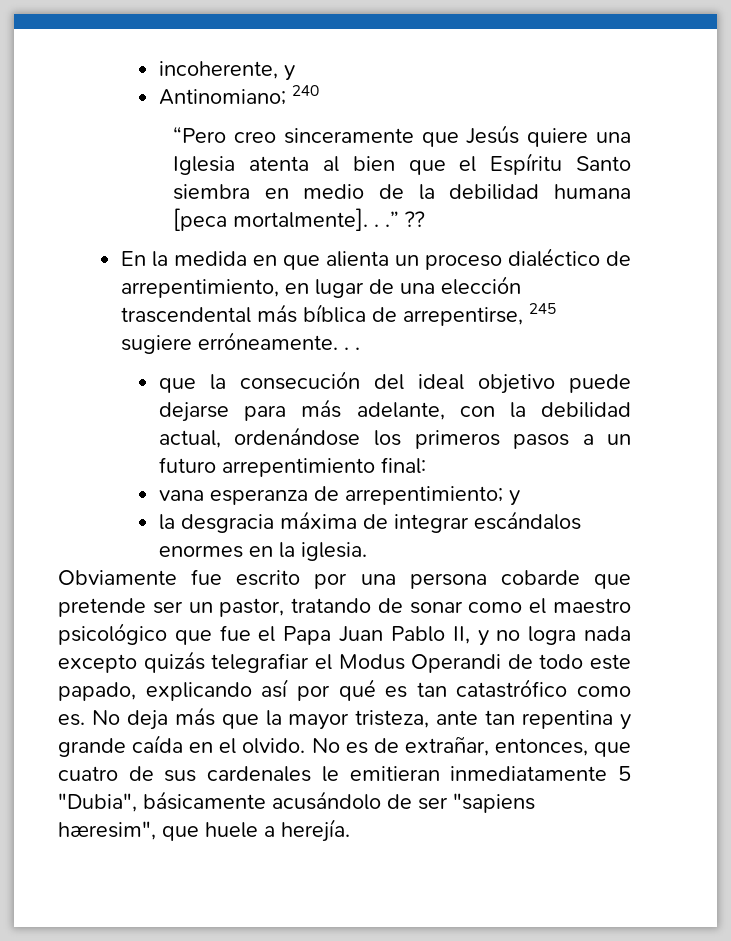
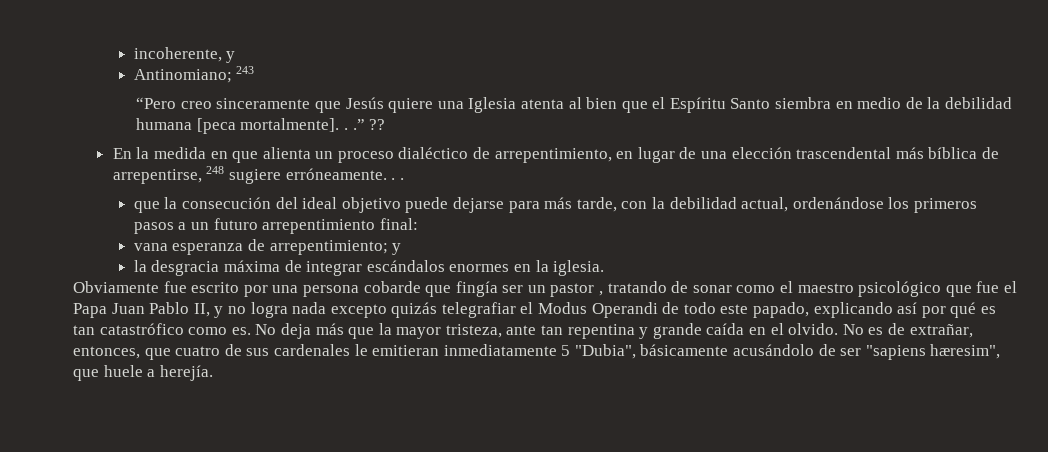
- Antinomiano; 240
+ Antinomiano; 243
- En la medida en que alienta un proceso dialéctico de arrepentimiento, en lugar de una elección trascendental más bíblica de arrepentirse, 245 sugiere erróneamente. . .
+ En la medida en que alienta un proceso dialéctico de arrepentimiento, en lugar de una elección trascendental más bíblica de arrepentirse, 248 sugiere erróneamente. . .
- que la consecución del ideal objetivo puede dejarse para más adelante, con la debilidad actual, ordenándose los primeros pasos a un futuro arrepentimiento final:
+ que la consecución del ideal objetivo puede dejarse para más tarde, con la debilidad actual, ordenándose los primeros pasos a un futuro arrepentimiento final:
- Obviamente fue escrito por una persona cobarde que pretende ser un pastor, tratando de sonar como el maestro psicológico que fue el Papa Juan Pablo II, y no logra nada excepto quizás telegrafiar el Modus Operandi de todo este papado, explicando así por qué es tan catastrófico como es.
+ Obviamente fue escrito por una persona cobarde que fingía ser un pastor , tratando de sonar como el maestro psicológico que fue el Papa Juan Pablo II, y no logra nada excepto quizás telegrafiar el Modus Operandi de todo este papado, explicando así por qué es tan catastrófico como es.

